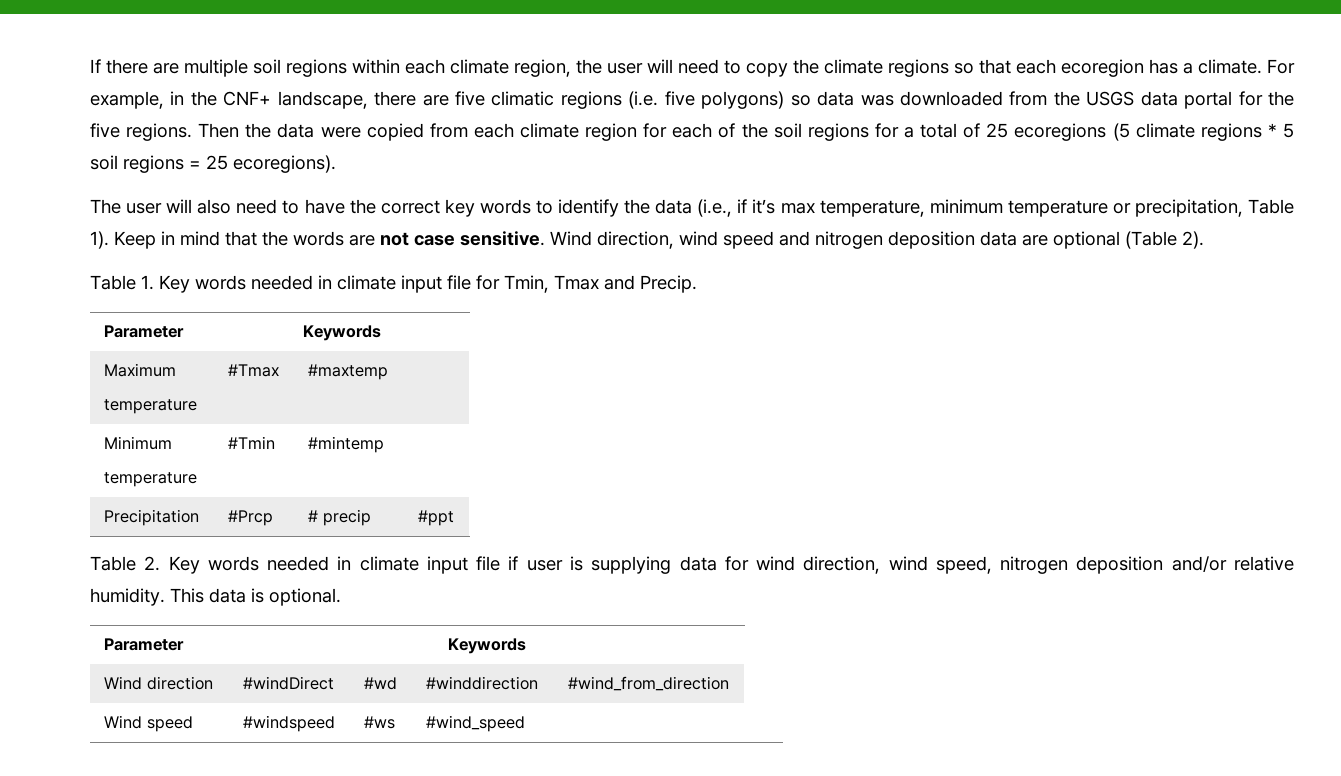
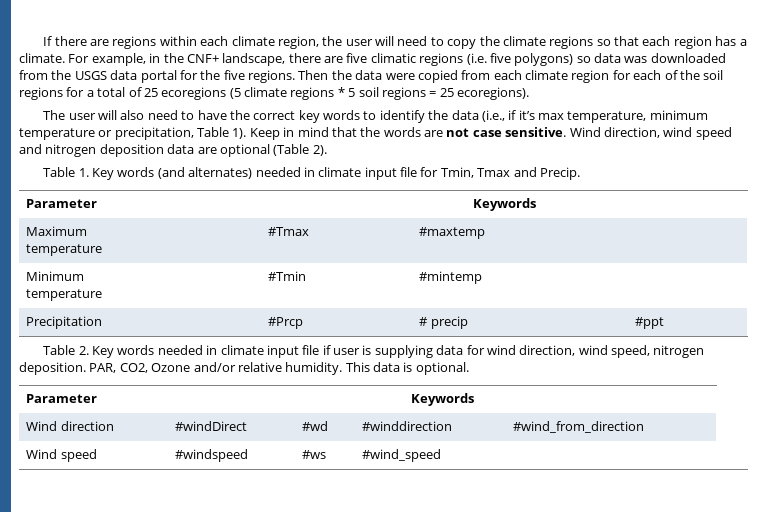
- If there are multiple soil regions within each climate region, the user will need to copy the climate regions so that each ecoregion has a climate.
+ If there are regions within each climate region, the user will need to copy the climate regions so that each region has a climate.
- Table 1. Key words needed in climate input file for Tmin, Tmax and Precip.
+ Table 1. Key words (and alternates) needed in climate input file for Tmin, Tmax and Precip.
- Table 2. Key words needed in climate input file if user is supplying data for wind direction, wind speed, nitrogen deposition and/or relative humidity.
+ Table 2. Key words needed in climate input file if user is supplying data for wind direction, wind speed, nitrogen deposition. PAR, CO2, Ozone and/or relative humidity.

